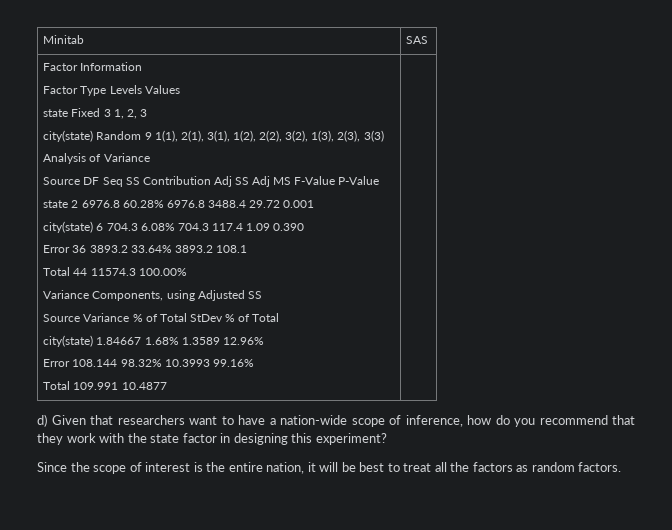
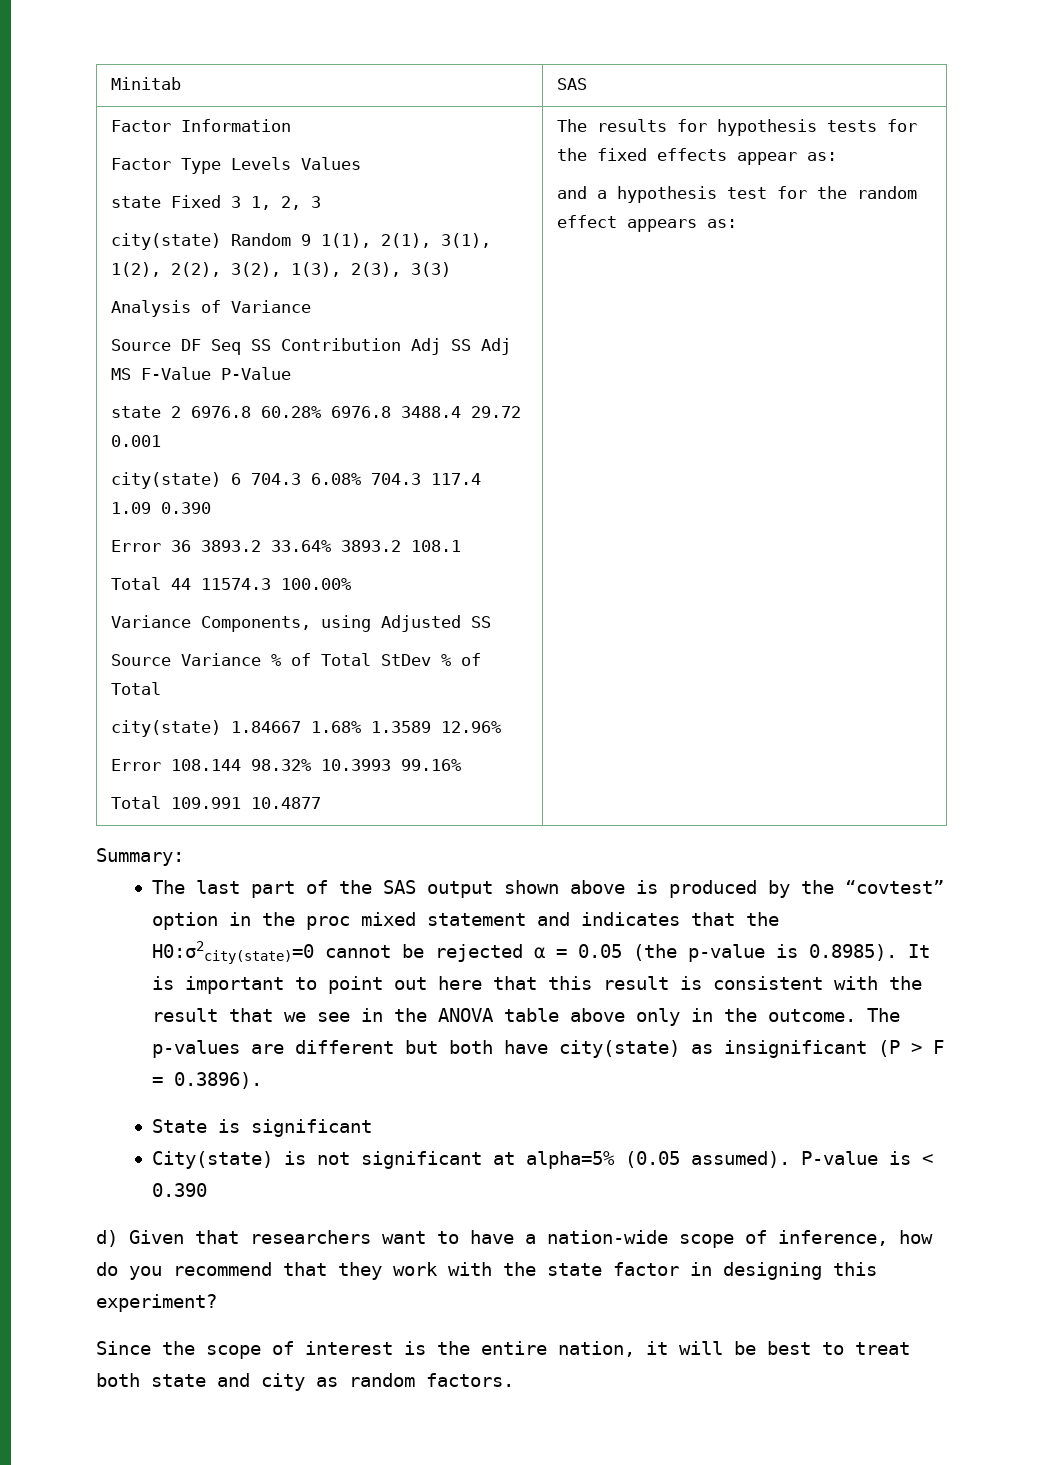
+ The results for hypothesis tests for the fixed effects appear as:
+ and a hypothesis test for the random effect appears as:
+ Summary:
+ The last part of the SAS output shown above is produced by the “covtest” option in the proc mixed statement and indicates that the H0:σ2city(state)=0 cannot be rejected α = 0.05 (the p-value is 0.8985). It is important to point out here that this result is consistent with the result that we see in the ANOVA table above only in the outcome. The p-values are different but both have city(state) as insignificant (P > F = 0.3896).
+ State is significant
+ City(state) is not significant at alpha=5% (0.05 assumed). P-value is < 0.390
- Since the scope of interest is the entire nation, it will be best to treat all the factors as random factors.
+ Since the scope of interest is the entire nation, it will be best to treat both state and city as random factors.

